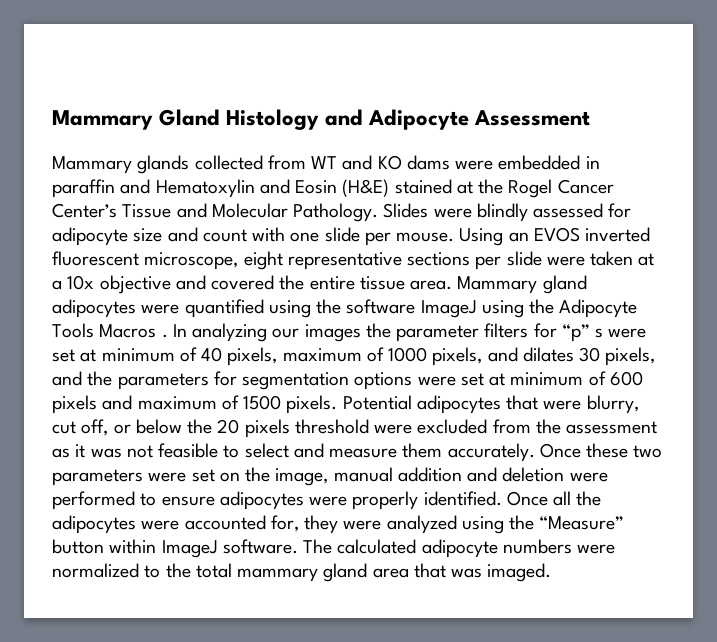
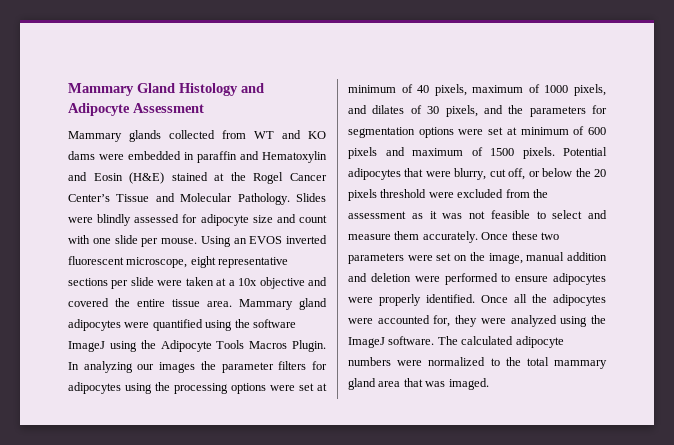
- Mammary gland adipocytes were quantified using the software ImageJ using the Adipocyte Tools Macros .
+ Mammary gland adipocytes were quantified using the software ImageJ using the Adipocyte Tools Macros Plugin.
- In analyzing our images the parameter filters for “p” s were set at minimum of 40 pixels, maximum of 1000 pixels, and dilates 30 pixels, and the parameters for segmentation options were set at minimum of 600 pixels and maximum of 1500 pixels.
+ In analyzing our images the parameter filters for adipocytes using the processing options were set at minimum of 40 pixels, maximum of 1000 pixels, and dilates of 30 pixels, and the parameters for segmentation options were set at minimum of 600 pixels and maximum of 1500 pixels.
- Once all the adipocytes were accounted for, they were analyzed using the “Measure” button within ImageJ software.
+ Once all the adipocytes were accounted for, they were analyzed using the ImageJ software.

